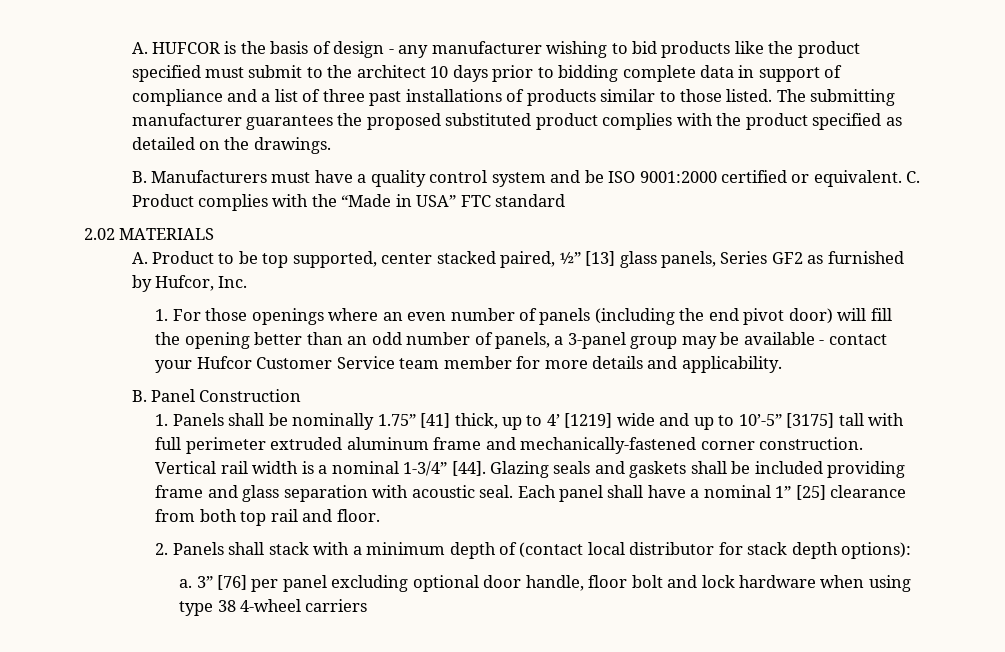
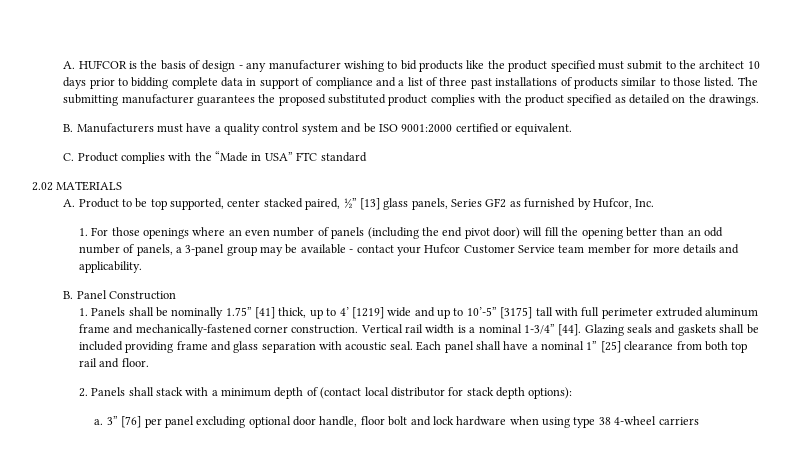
- B. Manufacturers must have a quality control system and be ISO 9001:2000 certified or equivalent. C. Product complies with the “Made in USA” FTC standard
+ B. Manufacturers must have a quality control system and be ISO 9001:2000 certified or equivalent.
+ C. Product complies with the “Made in USA” FTC standard

